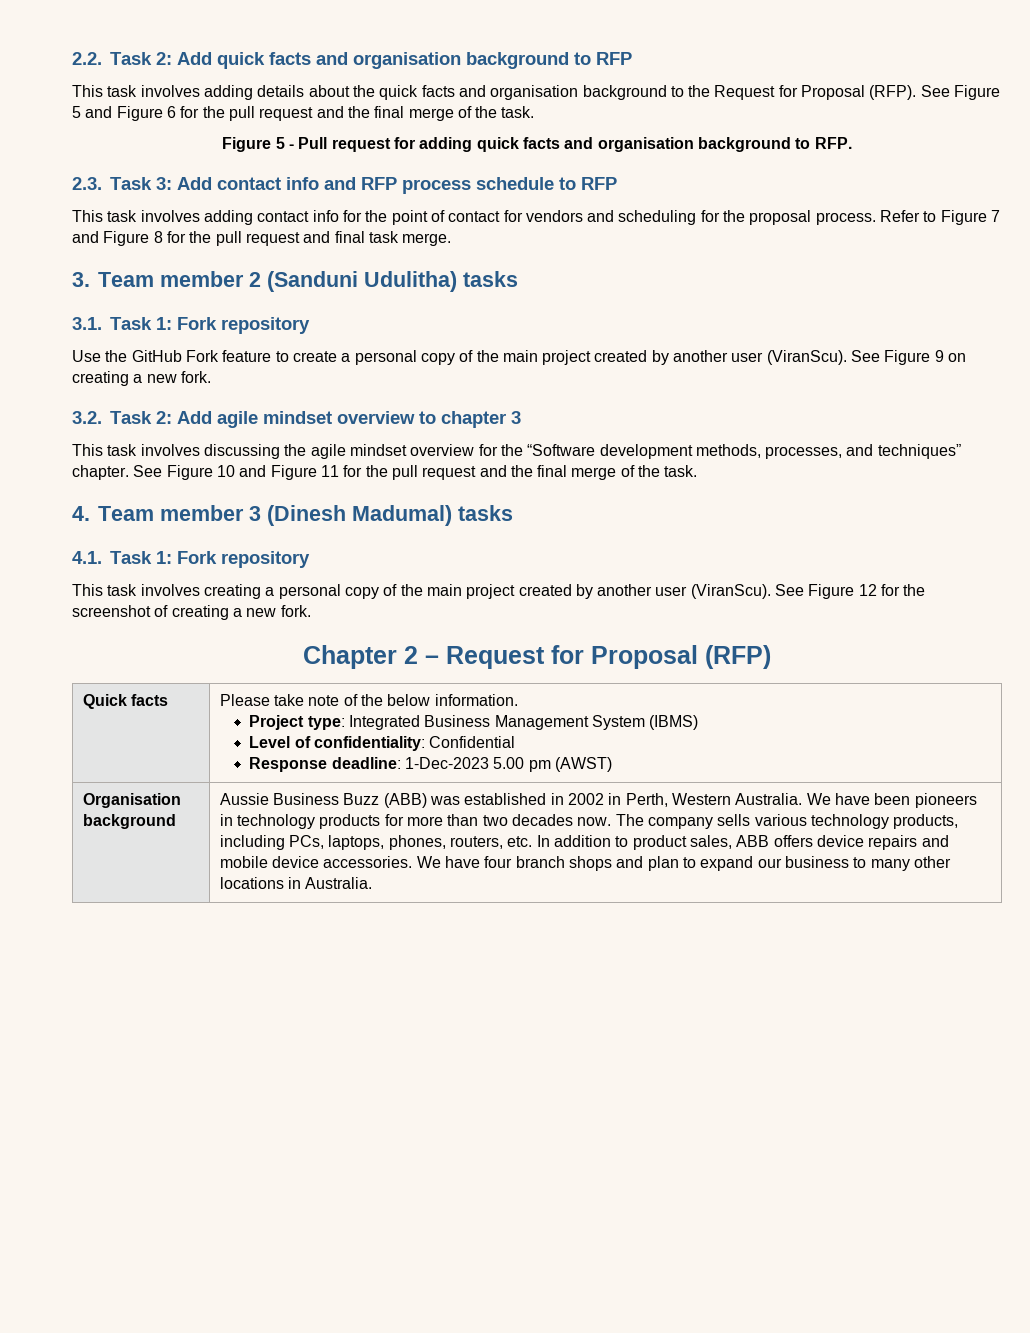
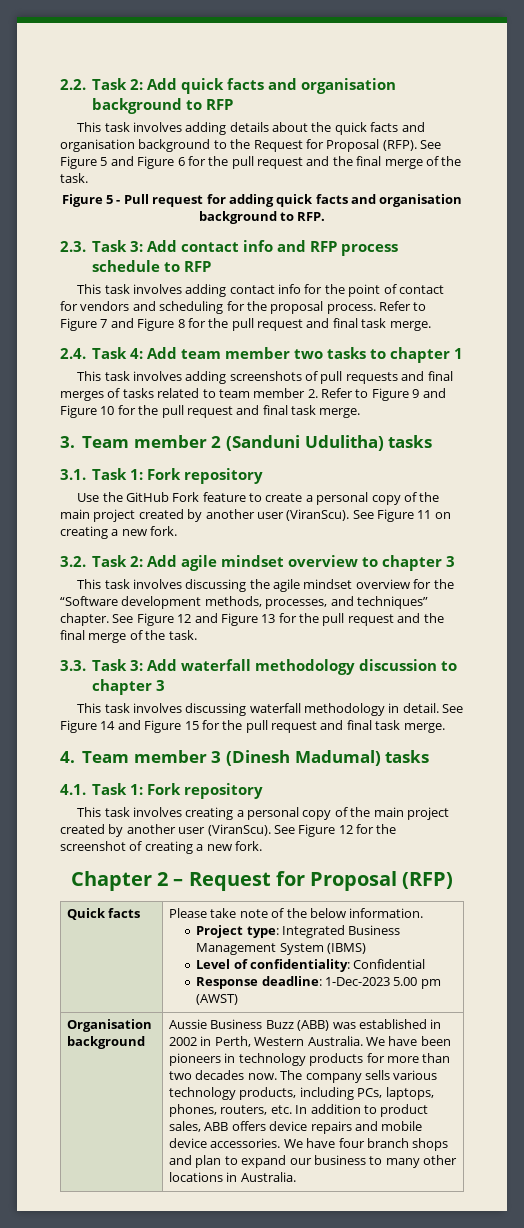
+ 2.4. Task 4: Add team member two tasks to chapter 1
+ This task involves adding screenshots of pull requests and final merges of tasks related to team member 2. Refer to Figure 9 and Figure 10 for the pull request and final task merge.
- See Figure 9 on creating a new fork.
+ See Figure 11 on creating a new fork.
- See Figure 10 and Figure 11 for the pull request and the final merge of the task.
+ See Figure 12 and Figure 13 for the pull request and the final merge of the task.
+ 3.3. Task 3: Add waterfall methodology discussion to chapter 3
+ This task involves discussing waterfall methodology in detail. See Figure 14 and Figure 15 for the pull request and final task merge.

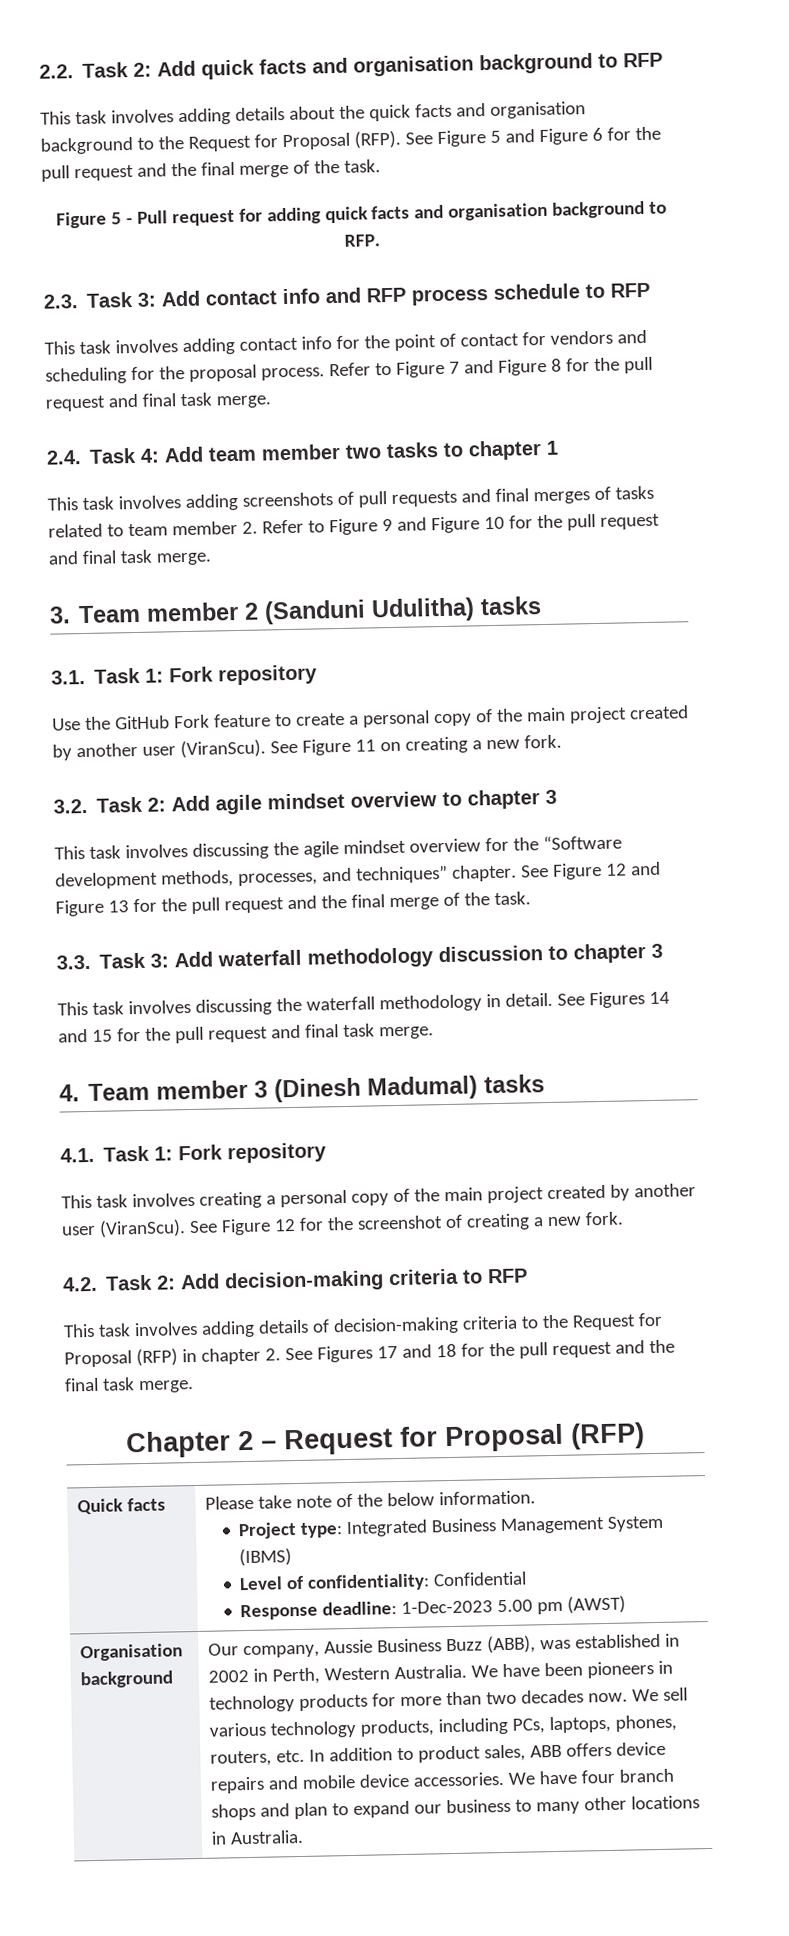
- This task involves discussing waterfall methodology in detail.
+ This task involves discussing the waterfall methodology in detail.
- See Figure 14 and Figure 15 for the pull request and final task merge.
+ See Figures 14 and 15 for the pull request and final task merge.
+ 4.2. Task 2: Add decision-making criteria to RFP
+ This task involves adding details of decision-making criteria to the Request for Proposal (RFP) in chapter 2. See Figures 17 and 18 for the pull request and the final task merge.
- Aussie Business Buzz (ABB) was established in 2002 in Perth, Western Australia.
+ Our company, Aussie Business Buzz (ABB), was established in 2002 in Perth, Western Australia.
- The company sells various technology products, including PCs, laptops, phones, routers, etc. In addition to product sales, ABB offers device repairs and mobile device accessories.
+ We sell various technology products, including PCs, laptops, phones, routers, etc. In addition to product sales, ABB offers device repairs and mobile device accessories.

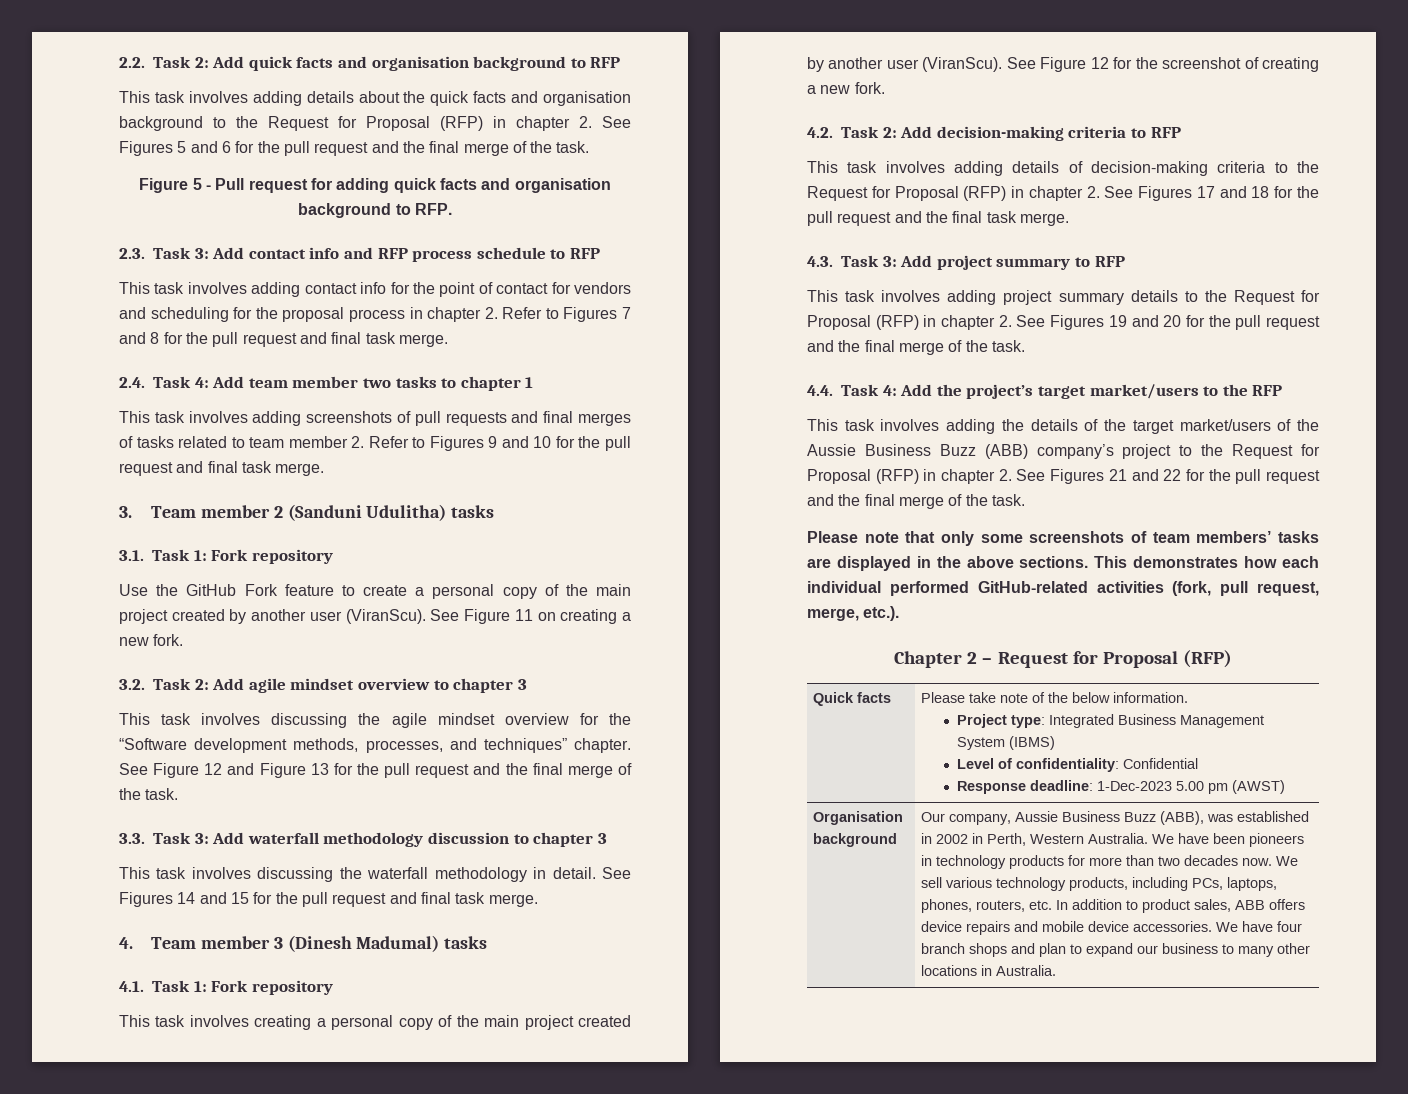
- This task involves adding details about the quick facts and organisation background to the Request for Proposal (RFP). See Figure 5 and Figure 6 for the pull request and the final merge of the task.
+ This task involves adding details about the quick facts and organisation background to the Request for Proposal (RFP) in chapter 2. See Figures 5 and 6 for the pull request and the final merge of the task.
- This task involves adding contact info for the point of contact for vendors and scheduling for the proposal process. Refer to Figure 7 and Figure 8 for the pull request and final task merge.
+ This task involves adding contact info for the point of contact for vendors and scheduling for the proposal process in chapter 2. Refer to Figures 7 and 8 for the pull request and final task merge.
- This task involves adding screenshots of pull requests and final merges of tasks related to team member 2. Refer to Figure 9 and Figure 10 for the pull request and final task merge.
+ This task involves adding screenshots of pull requests and final merges of tasks related to team member 2. Refer to Figures 9 and 10 for the pull request and final task merge.
+ 4.3. Task 3: Add project summary to RFP
+ This task involves adding project summary details to the Request for Proposal (RFP) in chapter 2. See Figures 19 and 20 for the pull request and the final merge of the task.
+ 4.4. Task 4: Add the project’s target market/users to the RFP
+ This task involves adding the details of the target market/users of the Aussie Business Buzz (ABB) company’s project to the Request for Proposal (RFP) in chapter 2. See Figures 21 and 22 for the pull request and the final merge of the task.
+ Please note that only some screenshots of team members’ tasks are displayed in the above sections. This demonstrates how each individual performed GitHub-related activities (fork, pull request, merge, etc.).

